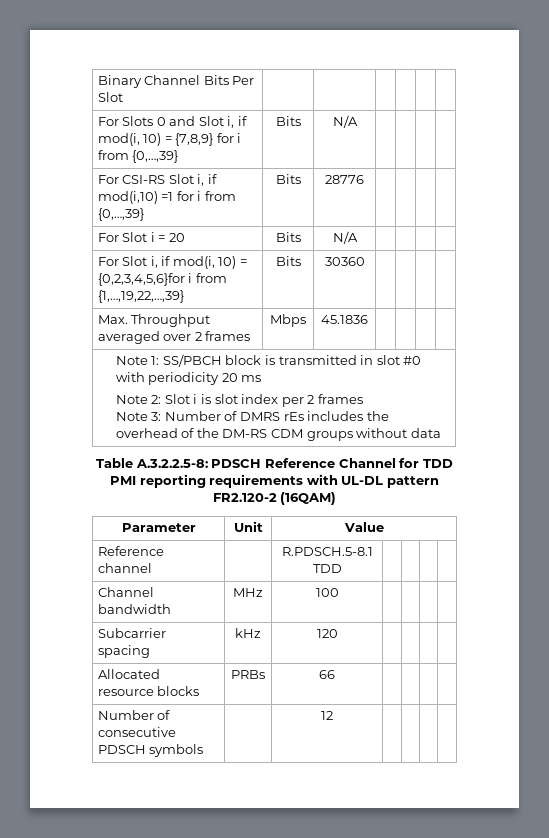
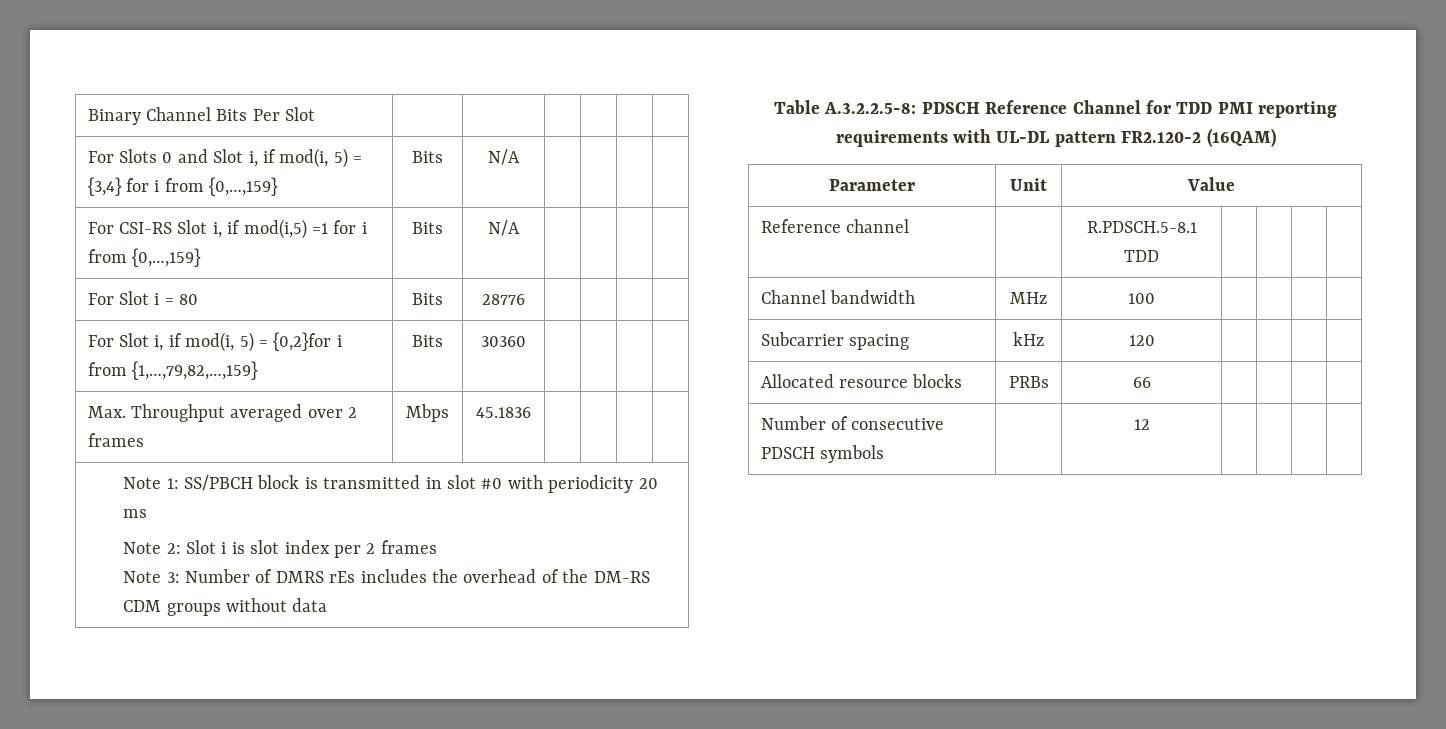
- For Slots 0 and Slot i, if mod(i, 10) = {7,8,9} for i from {0,…,39} | Bits | N/A | | | |
+ For Slots 0 and Slot i, if mod(i, 5) = {3,4} for i from {0,…,159} | Bits | N/A | | | |
- For CSI-RS Slot i, if mod(i,10) =1 for i from {0,…,39} | Bits | 28776 | | | |
- For Slot i = 20 | Bits | N/A | | | |
+ For CSI-RS Slot i, if mod(i,5) =1 for i from {0,…,159} | Bits | N/A | | | |
+ For Slot i = 80 | Bits | 28776 | | | |
- For Slot i, if mod(i, 10) = {0,2,3,4,5,6}for i from {1,…,19,22,…,39} | Bits | 30360 | | | |
+ For Slot i, if mod(i, 5) = {0,2}for i from {1,…,79,82,…,159} | Bits | 30360 | | | |

